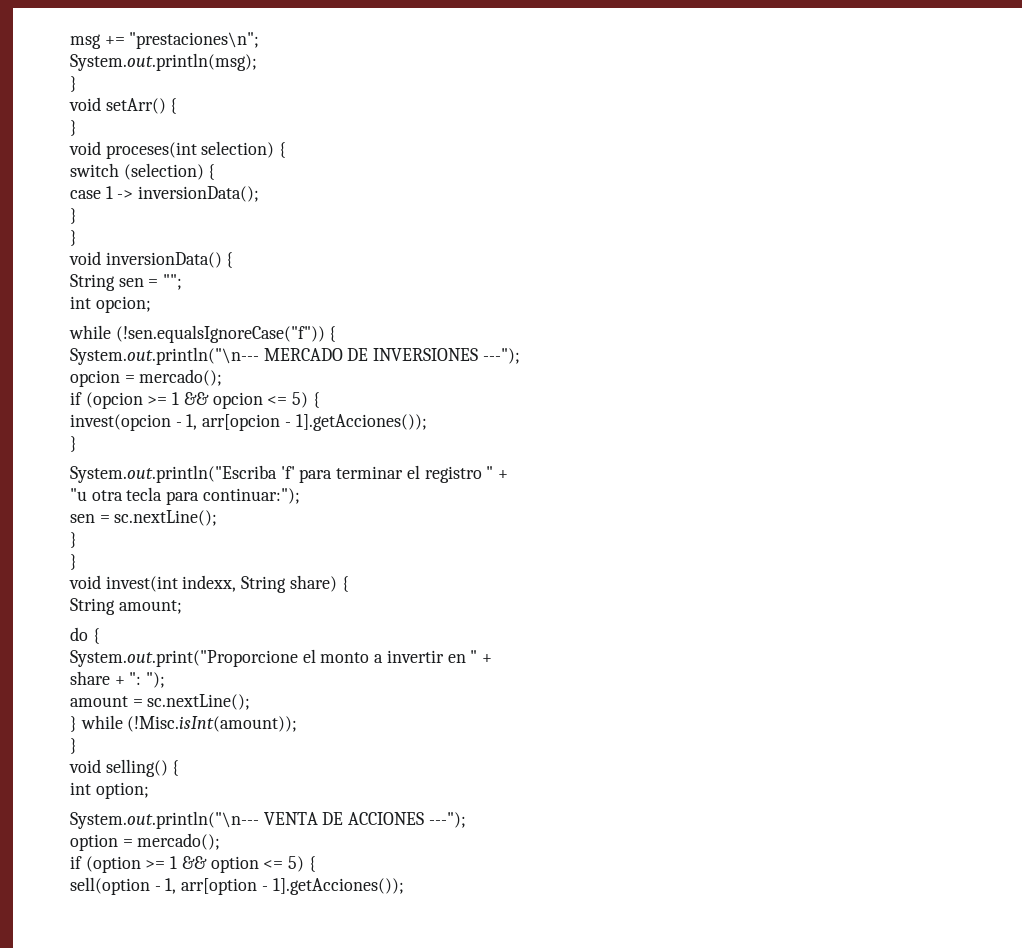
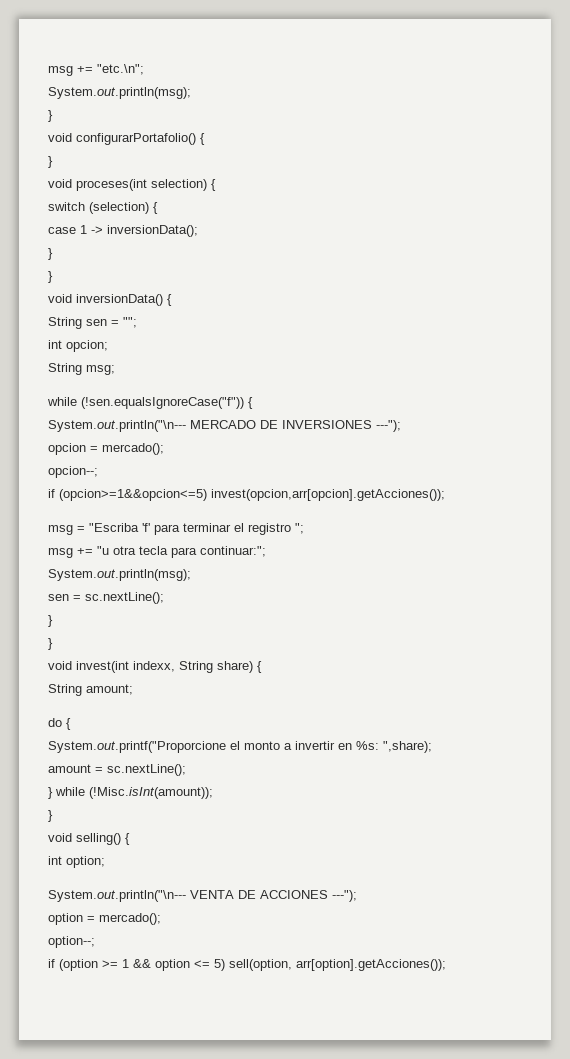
- msg += "prestaciones\n";
+ msg += "etc.\n";
- void setArr() {
+ void configurarPortafolio() {
+ String msg;
- if (opcion >= 1 && opcion <= 5) {
- invest(opcion - 1, arr[opcion - 1].getAcciones());
- }
- System.out.println("Escriba 'f' para terminar el registro " +
- "u otra tecla para continuar:");
+ opcion--;
+ if (opcion>=1&&opcion<=5) invest(opcion,arr[opcion].getAcciones());
+ msg = "Escriba 'f' para terminar el registro ";
+ msg += "u otra tecla para continuar:";
+ System.out.println(msg);
- System.out.print("Proporcione el monto a invertir en " +
- share + ": ");
+ System.out.printf("Proporcione el monto a invertir en %s: ",share);
+ option--;
- if (option >= 1 && option <= 5) {
- sell(option - 1, arr[option - 1].getAcciones());
+ if (option >= 1 && option <= 5) sell(option, arr[option].getAcciones());

